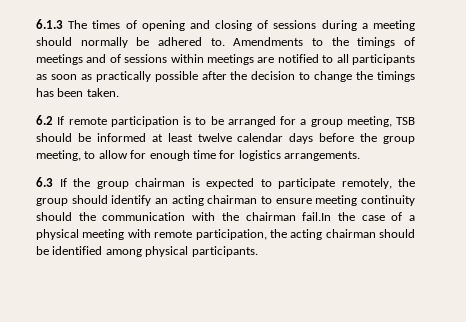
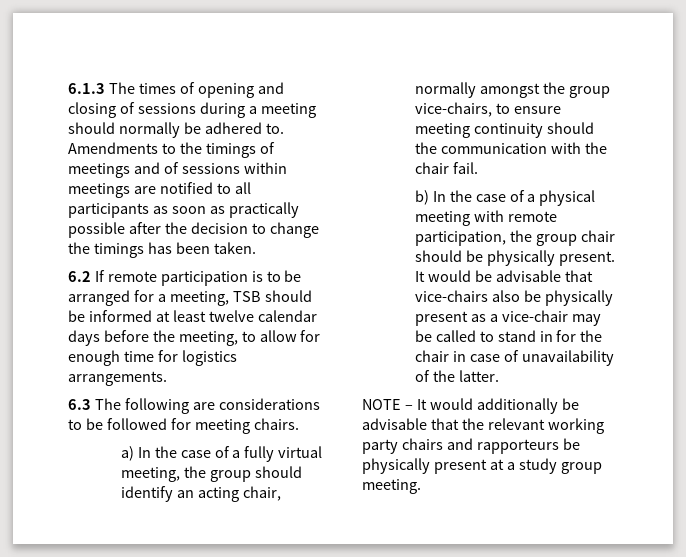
- 6.2 If remote participation is to be arranged for a group meeting, TSB should be informed at least twelve calendar days before the group meeting, to allow for enough time for logistics arrangements.
+ 6.2 If remote participation is to be arranged for a meeting, TSB should be informed at least twelve calendar days before the meeting, to allow for enough time for logistics arrangements.
- 6.3 If the group chairman is expected to participate remotely, the group should identify an acting chairman to ensure meeting continuity should the communication with the chairman fail.In the case of a physical meeting with remote participation, the acting chairman should be identified among physical participants.
+ 6.3 The following are considerations to be followed for meeting chairs.
+ a) In the case of a fully virtual meeting, the group should identify an acting chair, normally amongst the group vice-chairs, to ensure meeting continuity should the communication with the chair fail.
+ b) In the case of a physical meeting with remote participation, the group chair should be physically present. It would be advisable that vice-chairs also be physically present as a vice-chair may be called to stand in for the chair in case of unavailability of the latter.
+ NOTE – It would additionally be advisable that the relevant working party chairs and rapporteurs be physically present at a study group meeting.

